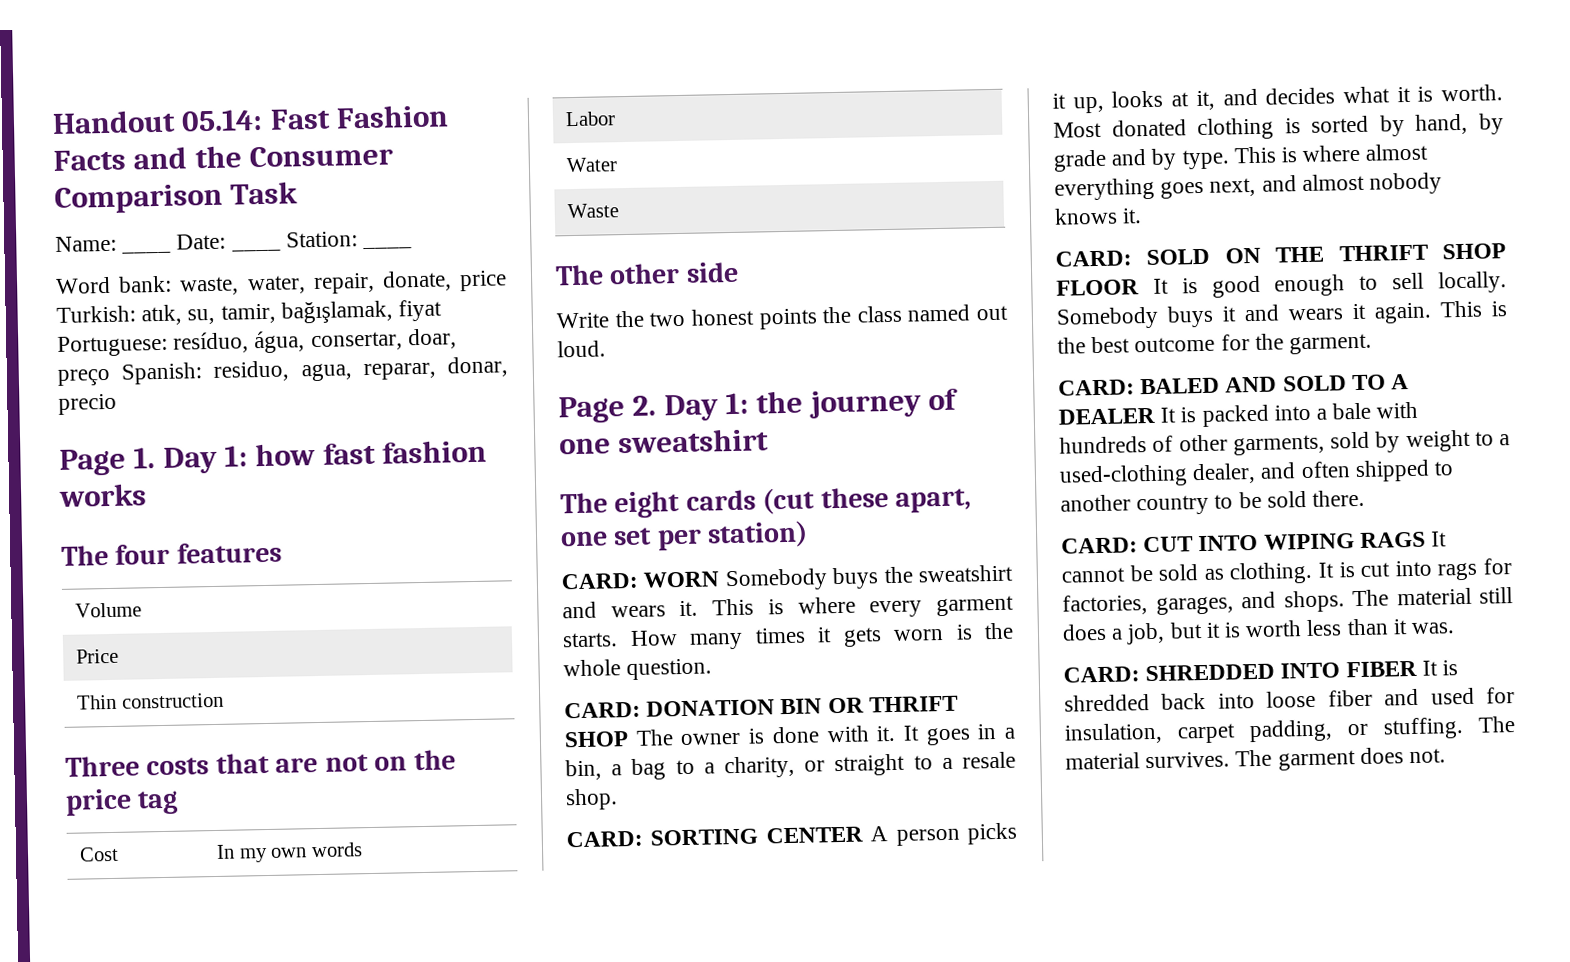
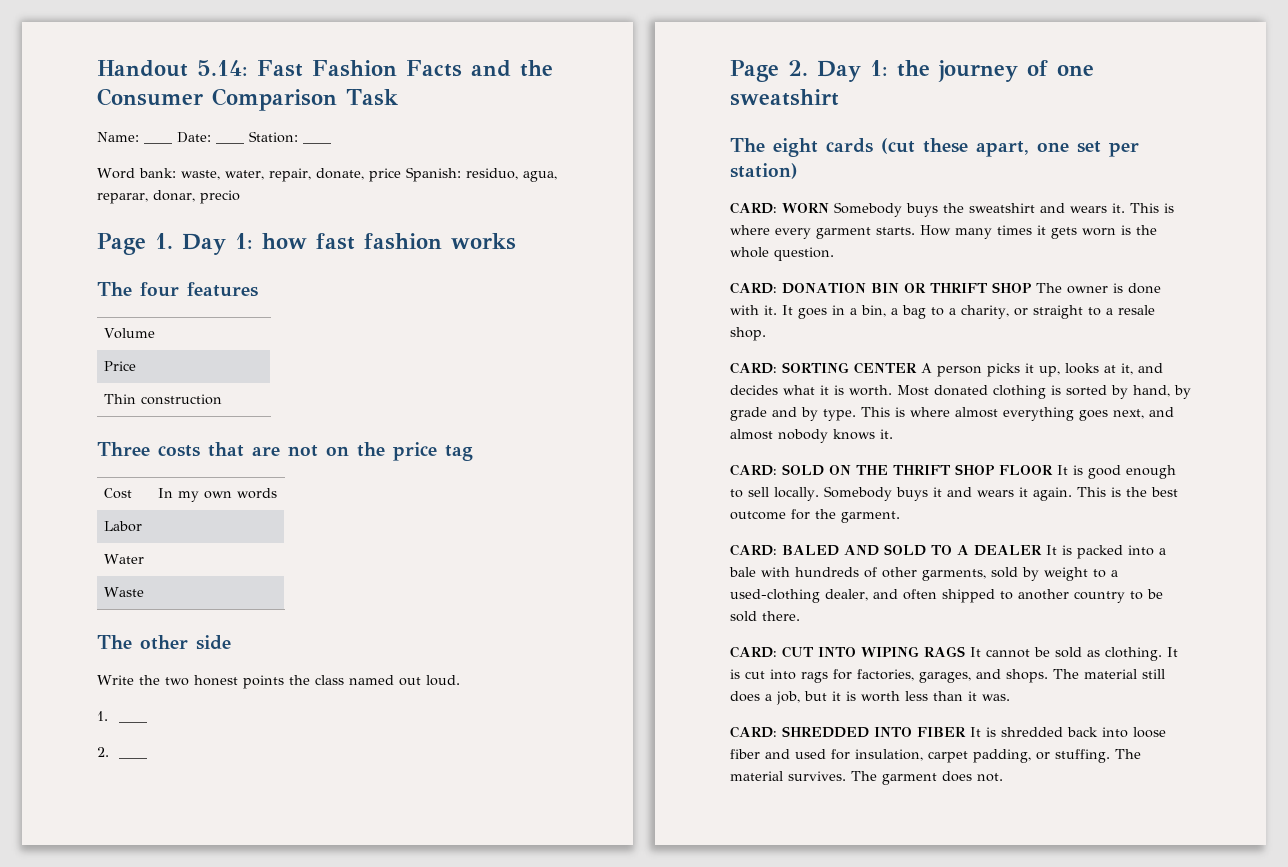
- Handout 05.14: Fast Fashion Facts and the Consumer Comparison Task
+ Handout 5.14: Fast Fashion Facts and the Consumer Comparison Task
- Word bank: waste, water, repair, donate, price Turkish: atık, su, tamir, bağışlamak, fiyat Portuguese: resíduo, água, consertar, doar, preço Spanish: residuo, agua, reparar, donar, precio
+ Word bank: waste, water, repair, donate, price Spanish: residuo, agua, reparar, donar, precio
+ 1. ____
+ 2. ____

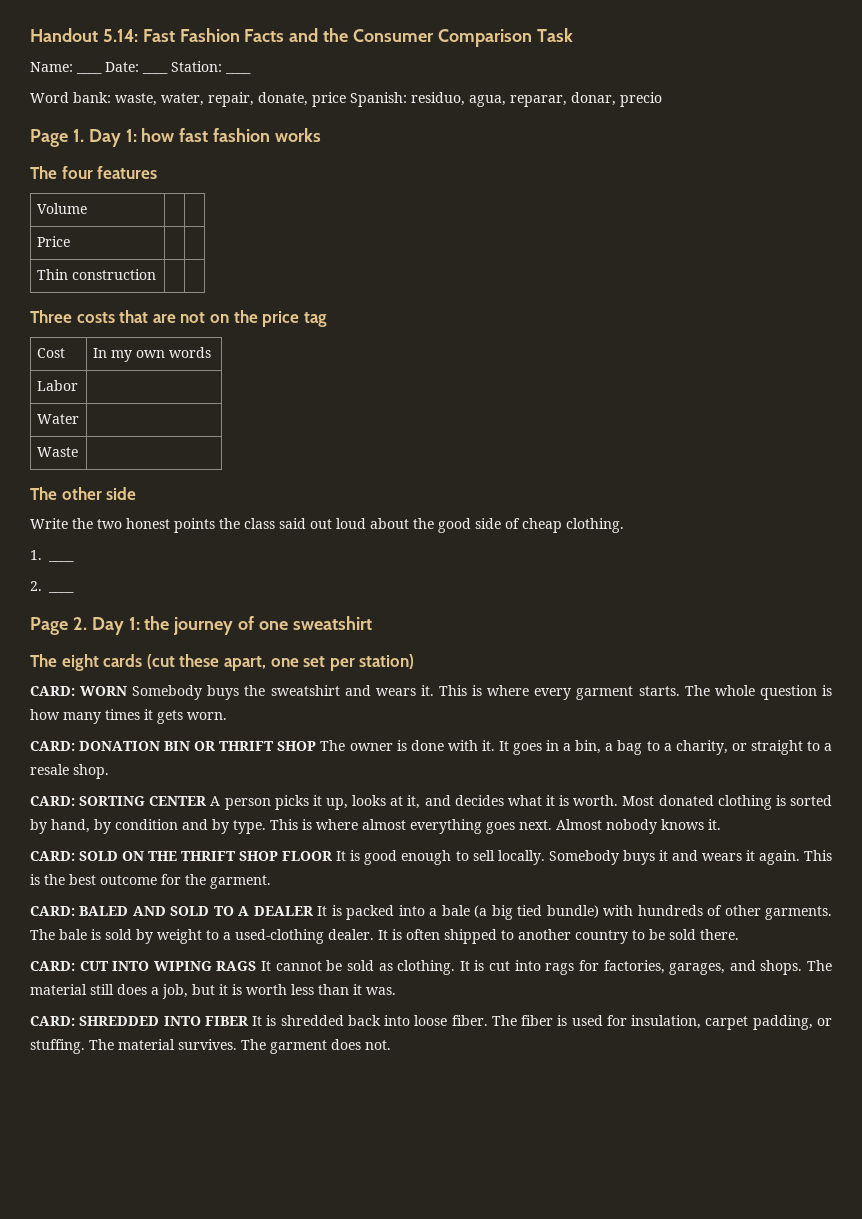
- Write the two honest points the class named out loud.
+ Write the two honest points the class said out loud about the good side of cheap clothing.
- How many times it gets worn is the whole question.
+ The whole question is how many times it gets worn.
- Most donated clothing is sorted by hand, by grade and by type.
+ Most donated clothing is sorted by hand, by condition and by type.
- This is where almost everything goes next, and almost nobody knows it.
+ This is where almost everything goes next. Almost nobody knows it.
- CARD: BALED AND SOLD TO A DEALER It is packed into a bale with hundreds of other garments, sold by weight to a used-clothing dealer, and often shipped to another country to be sold there.
+ CARD: BALED AND SOLD TO A DEALER It is packed into a bale (a big tied bundle) with hundreds of other garments. The bale is sold by weight to a used-clothing dealer. It is often shipped to another country to be sold there.
- CARD: SHREDDED INTO FIBER It is shredded back into loose fiber and used for insulation, carpet padding, or stuffing.
+ CARD: SHREDDED INTO FIBER It is shredded back into loose fiber. The fiber is used for insulation, carpet padding, or stuffing.

